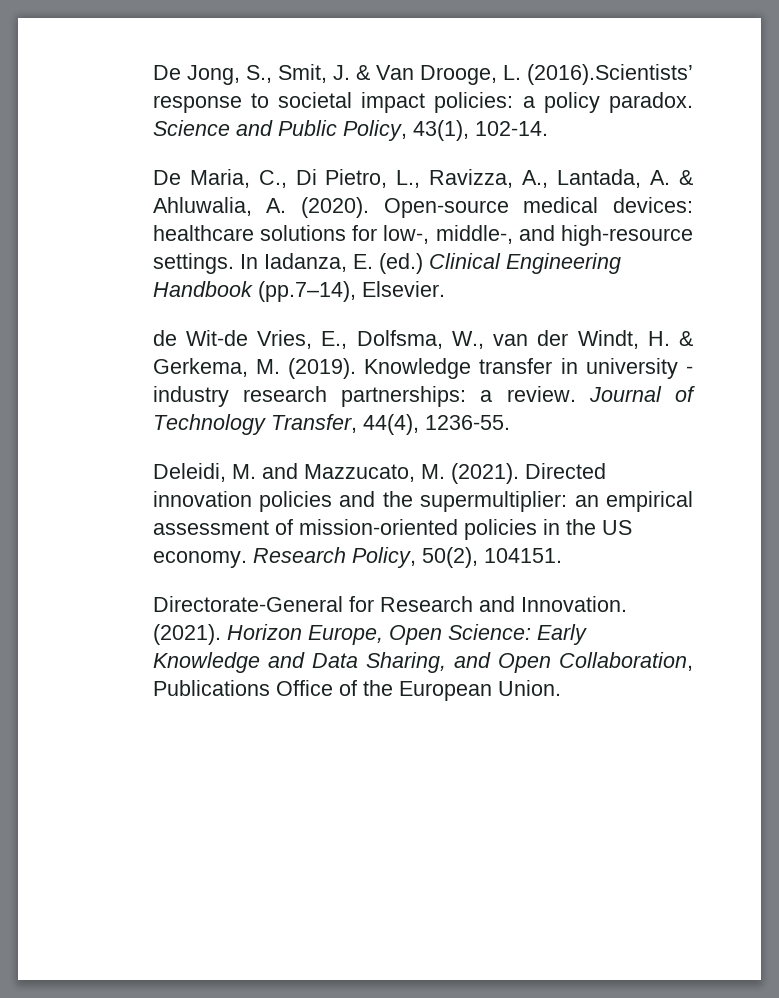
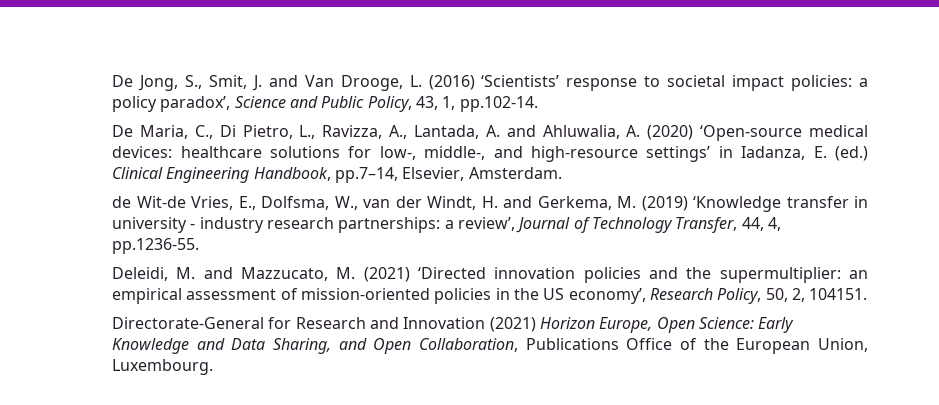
- De Jong, S., Smit, J. & Van Drooge, L. (2016).Scientists’ response to societal impact policies: a policy paradox. Science and Public Policy, 43(1), 102-14.
+ De Jong, S., Smit, J. and Van Drooge, L. (2016) ‘Scientists’ response to societal impact policies: a policy paradox’, Science and Public Policy, 43, 1, pp.102-14.
- De Maria, C., Di Pietro, L., Ravizza, A., Lantada, A. & Ahluwalia, A. (2020). Open-source medical devices: healthcare solutions for low-, middle-, and high-resource settings. In Iadanza, E. (ed.) Clinical Engineering Handbook (pp.7–14), Elsevier.
+ De Maria, C., Di Pietro, L., Ravizza, A., Lantada, A. and Ahluwalia, A. (2020) ‘Open-source medical devices: healthcare solutions for low-, middle-, and high-resource settings’ in Iadanza, E. (ed.) Clinical Engineering Handbook, pp.7–14, Elsevier, Amsterdam.
- de Wit-de Vries, E., Dolfsma, W., van der Windt, H. & Gerkema, M. (2019). Knowledge transfer in university - industry research partnerships: a review. Journal of Technology Transfer, 44(4), 1236-55.
+ de Wit-de Vries, E., Dolfsma, W., van der Windt, H. and Gerkema, M. (2019) ‘Knowledge transfer in university - industry research partnerships: a review’, Journal of Technology Transfer, 44, 4, pp.1236-55.
- Deleidi, M. and Mazzucato, M. (2021). Directed innovation policies and the supermultiplier: an empirical assessment of mission-oriented policies in the US economy. Research Policy, 50(2), 104151.
+ Deleidi, M. and Mazzucato, M. (2021) ‘Directed innovation policies and the supermultiplier: an empirical assessment of mission-oriented policies in the US economy’, Research Policy, 50, 2, 104151.
- Directorate-General for Research and Innovation. (2021). Horizon Europe, Open Science: Early Knowledge and Data Sharing, and Open Collaboration, Publications Office of the European Union.
+ Directorate-General for Research and Innovation (2021) Horizon Europe, Open Science: Early Knowledge and Data Sharing, and Open Collaboration, Publications Office of the European Union, Luxembourg.

